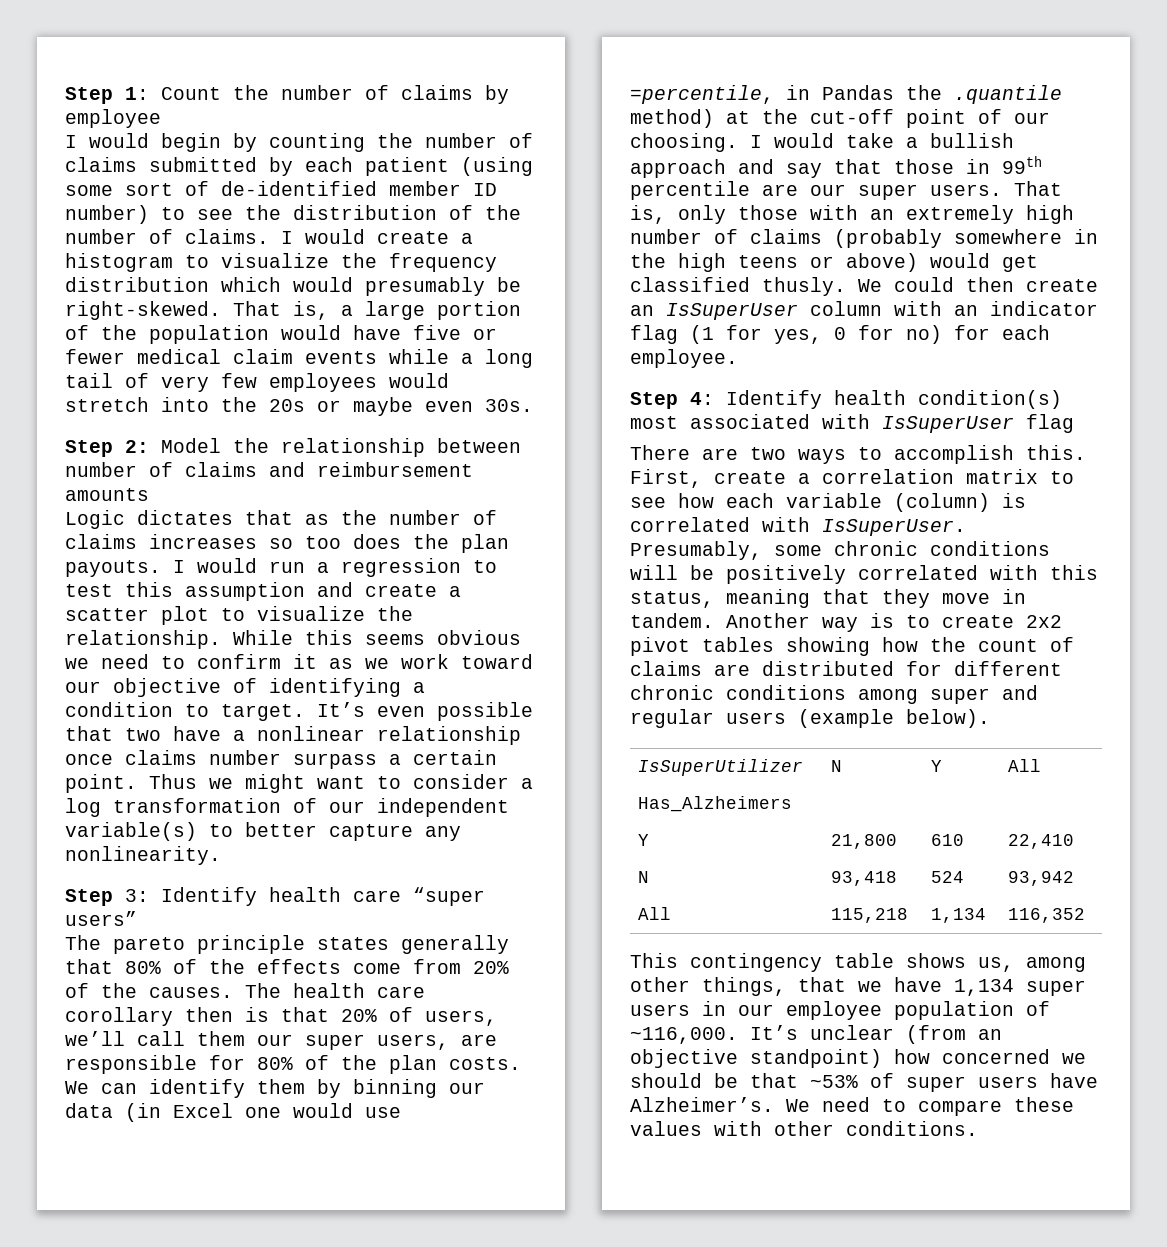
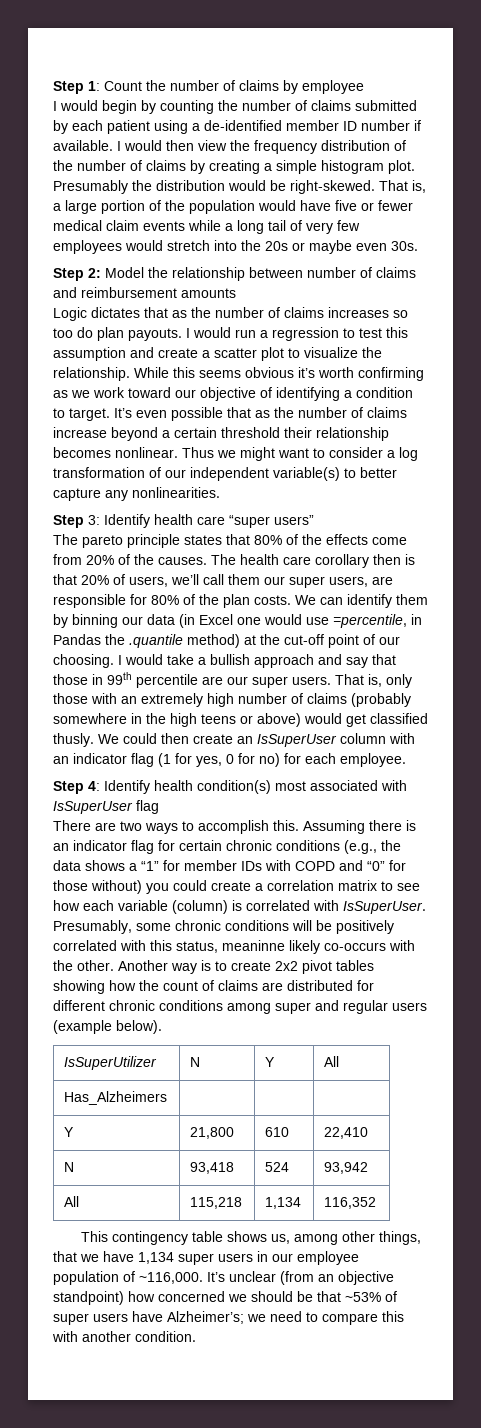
- I would begin by counting the number of claims submitted by each patient (using some sort of de-identified member ID number) to see the distribution of the number of claims. I would create a histogram to visualize the frequency distribution which would presumably be right-skewed.
+ I would begin by counting the number of claims submitted by each patient using a de-identified member ID number if available. I would then view the frequency distribution of the number of claims by creating a simple histogram plot. Presumably the distribution would be right-skewed.
- Logic dictates that as the number of claims increases so too does the plan payouts.
+ Logic dictates that as the number of claims increases so too do plan payouts.
- While this seems obvious we need to confirm it as we work toward our objective of identifying a condition to target.
+ While this seems obvious it’s worth confirming as we work toward our objective of identifying a condition to target.
- It’s even possible that two have a nonlinear relationship once claims number surpass a certain point.
+ It’s even possible that as the number of claims increase beyond a certain threshold their relationship becomes nonlinear.
- Thus we might want to consider a log transformation of our independent variable(s) to better capture any nonlinearity.
+ Thus we might want to consider a log transformation of our independent variable(s) to better capture any nonlinearities.
- The pareto principle states generally that 80% of the effects come from 20% of the causes.
+ The pareto principle states that 80% of the effects come from 20% of the causes.
- First, create a correlation matrix to see how each variable (column) is correlated with IsSuperUser.
+ Assuming there is an indicator flag for certain chronic conditions (e.g., the data shows a “1” for member IDs with COPD and “0” for those without) you could create a correlation matrix to see how each variable (column) is correlated with IsSuperUser.
- Presumably, some chronic conditions will be positively correlated with this status, meaning that they move in tandem.
+ Presumably, some chronic conditions will be positively correlated with this status, meaninne likely co-occurs with the other.
- It’s unclear (from an objective standpoint) how concerned we should be that ~53% of super users have Alzheimer’s. We need to compare these values with other conditions.
+ It’s unclear (from an objective standpoint) how concerned we should be that ~53% of super users have Alzheimer’s; we need to compare this with another condition.

